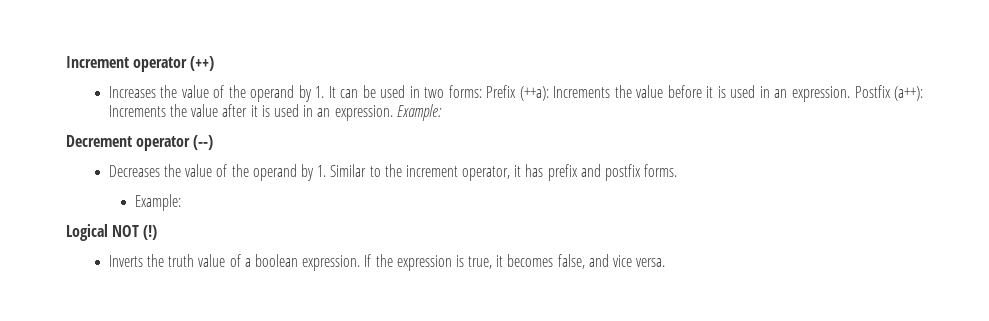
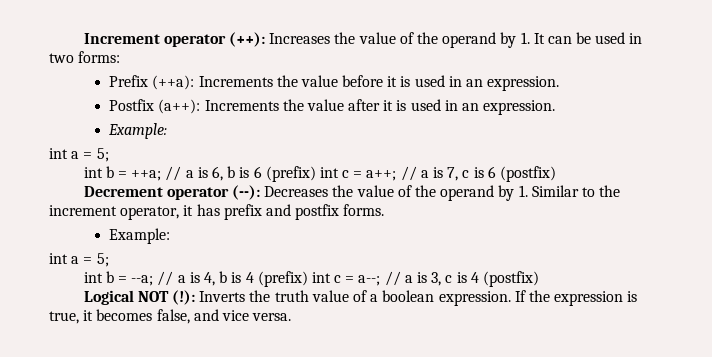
- Increment operator (++)
- Increases the value of the operand by 1. It can be used in two forms: Prefix (++a): Increments the value before it is used in an expression. Postfix (a++): Increments the value after it is used in an expression. Example:
+ Increment operator (++): Increases the value of the operand by 1. It can be used in two forms:
+ Prefix (++a): Increments the value before it is used in an expression.
+ Postfix (a++): Increments the value after it is used in an expression.
+ Example:
+ int a = 5;
+ int b = ++a; // a is 6, b is 6 (prefix) int c = a++; // a is 7, c is 6 (postfix)
- Decrement operator (--)
- Decreases the value of the operand by 1. Similar to the increment operator, it has prefix and postfix forms.
+ Decrement operator (--): Decreases the value of the operand by 1. Similar to the increment operator, it has prefix and postfix forms.
  Example:
+ int a = 5;
+ int b = --a; // a is 4, b is 4 (prefix) int c = a--; // a is 3, c is 4 (postfix)
- Logical NOT (!)
- Inverts the truth value of a boolean expression.
+ Logical NOT (!): Inverts the truth value of a boolean expression.

